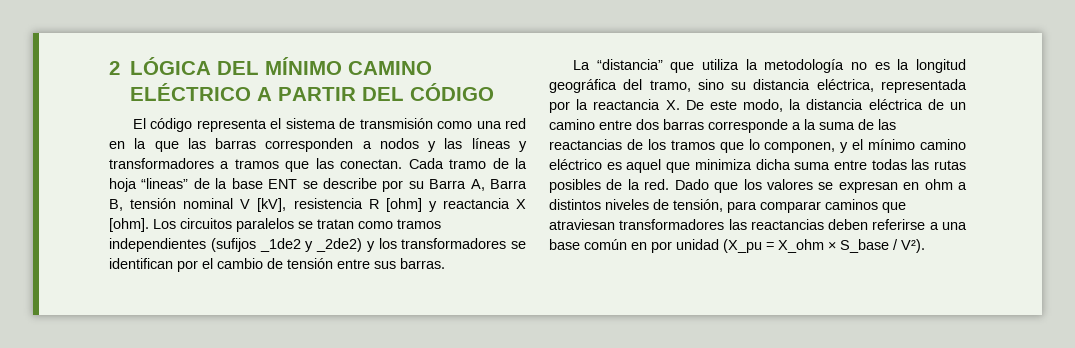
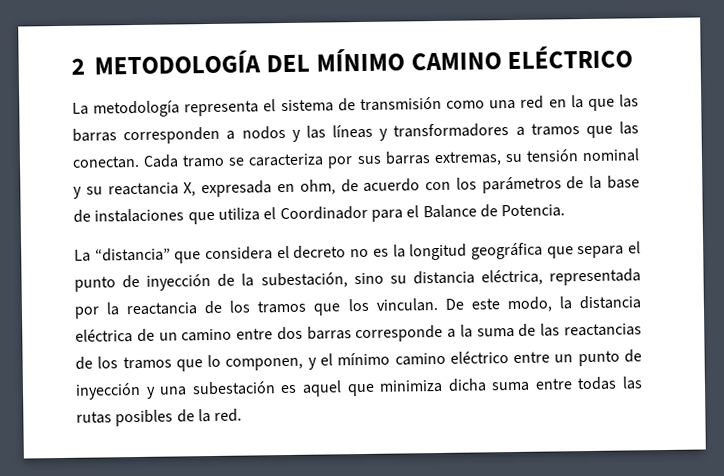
- 2 LÓGICA DEL MÍNIMO CAMINO ELÉCTRICO A PARTIR DEL CÓDIGO
- El código representa el sistema de transmisión como una red en la que las barras corresponden a nodos y las líneas y transformadores a tramos que las conectan.
+ 2 METODOLOGÍA DEL MÍNIMO CAMINO ELÉCTRICO
+ La metodología representa el sistema de transmisión como una red en la que las barras corresponden a nodos y las líneas y transformadores a tramos que las conectan.
- Cada tramo de la hoja “lineas” de la base ENT se describe por su Barra A, Barra B, tensión nominal V [kV], resistencia R [ohm] y reactancia X [ohm]. Los circuitos paralelos se tratan como tramos independientes (sufijos _1de2 y _2de2) y los transformadores se identifican por el cambio de tensión entre sus barras.
+ Cada tramo se caracteriza por sus barras extremas, su tensión nominal y su reactancia X, expresada en ohm, de acuerdo con los parámetros de la base de instalaciones que utiliza el Coordinador para el Balance de Potencia.
- La “distancia” que utiliza la metodología no es la longitud geográfica del tramo, sino su distancia eléctrica, representada por la reactancia X. De este modo, la distancia eléctrica de un camino entre dos barras corresponde a la suma de las reactancias de los tramos que lo componen, y el mínimo camino eléctrico es aquel que minimiza dicha suma entre todas las rutas posibles de la red. Dado que los valores se expresan en ohm a distintos niveles de tensión, para comparar caminos que atraviesan transformadores las reactancias deben referirse a una base común en por unidad (X_pu = X_ohm × S_base / V²).
+ La “distancia” que considera el decreto no es la longitud geográfica que separa el punto de inyección de la subestación, sino su distancia eléctrica, representada por la reactancia de los tramos que los vinculan. De este modo, la distancia eléctrica de un camino entre dos barras corresponde a la suma de las reactancias de los tramos que lo componen, y el mínimo camino eléctrico entre un punto de inyección y una subestación es aquel que minimiza dicha suma entre todas las rutas posibles de la red.

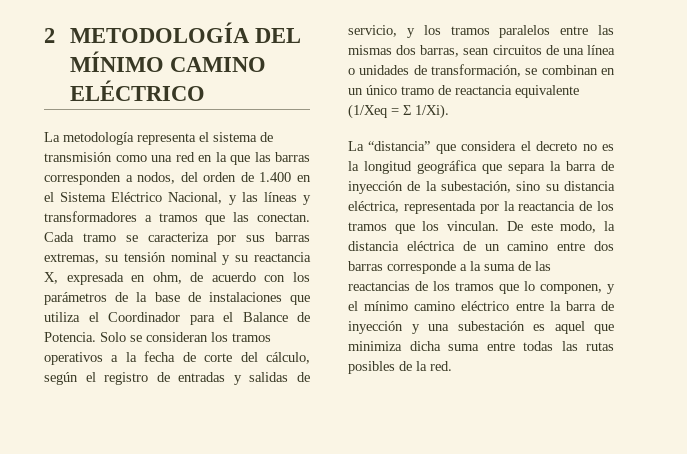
- La metodología representa el sistema de transmisión como una red en la que las barras corresponden a nodos y las líneas y transformadores a tramos que las conectan.
+ La metodología representa el sistema de transmisión como una red en la que las barras corresponden a nodos, del orden de 1.400 en el Sistema Eléctrico Nacional, y las líneas y transformadores a tramos que las conectan.
+ Solo se consideran los tramos operativos a la fecha de corte del cálculo, según el registro de entradas y salidas de servicio, y los tramos paralelos entre las mismas dos barras, sean circuitos de una línea o unidades de transformación, se combinan en un único tramo de reactancia equivalente (1/Xeq = Σ 1/Xi).
- La “distancia” que considera el decreto no es la longitud geográfica que separa el punto de inyección de la subestación, sino su distancia eléctrica, representada por la reactancia de los tramos que los vinculan.
+ La “distancia” que considera el decreto no es la longitud geográfica que separa la barra de inyección de la subestación, sino su distancia eléctrica, representada por la reactancia de los tramos que los vinculan.
- De este modo, la distancia eléctrica de un camino entre dos barras corresponde a la suma de las reactancias de los tramos que lo componen, y el mínimo camino eléctrico entre un punto de inyección y una subestación es aquel que minimiza dicha suma entre todas las rutas posibles de la red.
+ De este modo, la distancia eléctrica de un camino entre dos barras corresponde a la suma de las reactancias de los tramos que lo componen, y el mínimo camino eléctrico entre la barra de inyección y una subestación es aquel que minimiza dicha suma entre todas las rutas posibles de la red.

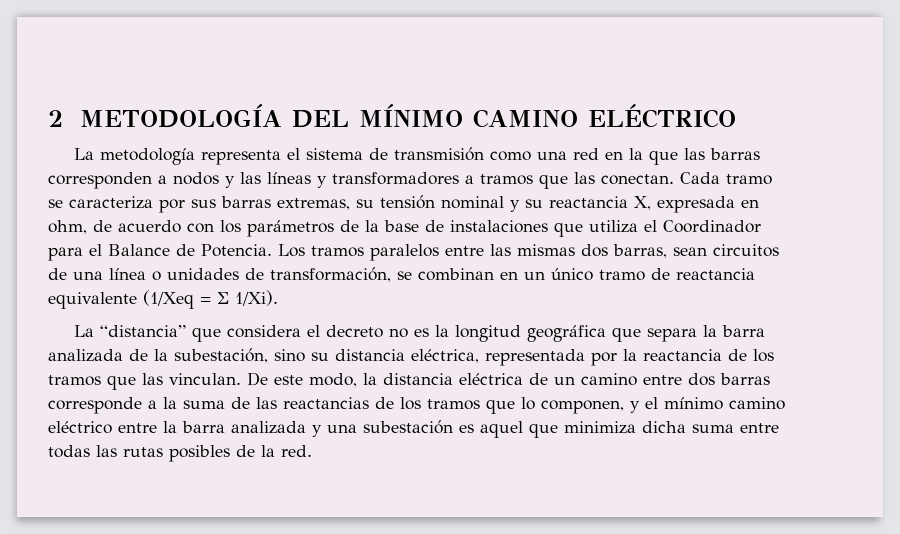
- La metodología representa el sistema de transmisión como una red en la que las barras corresponden a nodos, del orden de 1.400 en el Sistema Eléctrico Nacional, y las líneas y transformadores a tramos que las conectan.
+ La metodología representa el sistema de transmisión como una red en la que las barras corresponden a nodos y las líneas y transformadores a tramos que las conectan.
- Solo se consideran los tramos operativos a la fecha de corte del cálculo, según el registro de entradas y salidas de servicio, y los tramos paralelos entre las mismas dos barras, sean circuitos de una línea o unidades de transformación, se combinan en un único tramo de reactancia equivalente (1/Xeq = Σ 1/Xi).
+ Los tramos paralelos entre las mismas dos barras, sean circuitos de una línea o unidades de transformación, se combinan en un único tramo de reactancia equivalente (1/Xeq = Σ 1/Xi).
- La “distancia” que considera el decreto no es la longitud geográfica que separa la barra de inyección de la subestación, sino su distancia eléctrica, representada por la reactancia de los tramos que los vinculan.
+ La “distancia” que considera el decreto no es la longitud geográfica que separa la barra analizada de la subestación, sino su distancia eléctrica, representada por la reactancia de los tramos que las vinculan.
- De este modo, la distancia eléctrica de un camino entre dos barras corresponde a la suma de las reactancias de los tramos que lo componen, y el mínimo camino eléctrico entre la barra de inyección y una subestación es aquel que minimiza dicha suma entre todas las rutas posibles de la red.
+ De este modo, la distancia eléctrica de un camino entre dos barras corresponde a la suma de las reactancias de los tramos que lo componen, y el mínimo camino eléctrico entre la barra analizada y una subestación es aquel que minimiza dicha suma entre todas las rutas posibles de la red.

